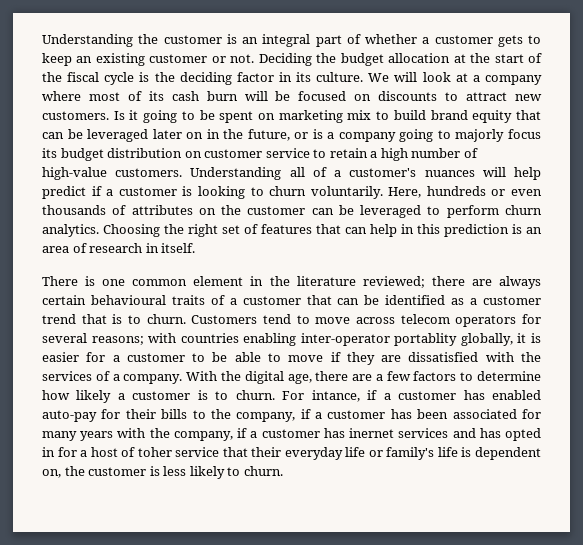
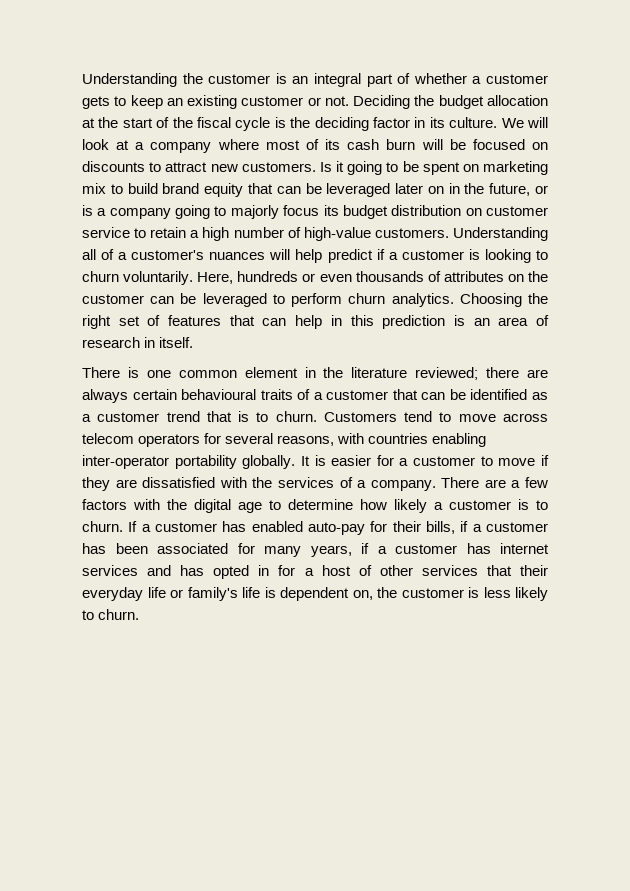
- Customers tend to move across telecom operators for several reasons; with countries enabling inter-operator portablity globally, it is easier for a customer to be able to move if they are dissatisfied with the services of a company.
+ Customers tend to move across telecom operators for several reasons, with countries enabling inter-operator portability globally. It is easier for a customer to move if they are dissatisfied with the services of a company.
- With the digital age, there are a few factors to determine how likely a customer is to churn.
+ There are a few factors with the digital age to determine how likely a customer is to churn.
- For intance, if a customer has enabled auto-pay for their bills to the company, if a customer has been associated for many years with the company, if a customer has inernet services and has opted in for a host of toher service that their everyday life or family's life is dependent on, the customer is less likely to churn.
+ If a customer has enabled auto-pay for their bills, if a customer has been associated for many years, if a customer has internet services and has opted in for a host of other services that their everyday life or family's life is dependent on, the customer is less likely to churn.

